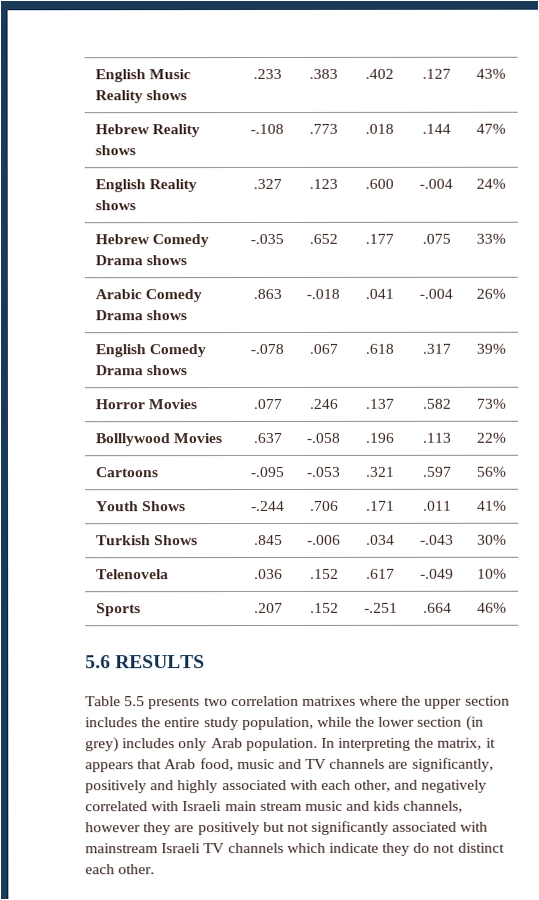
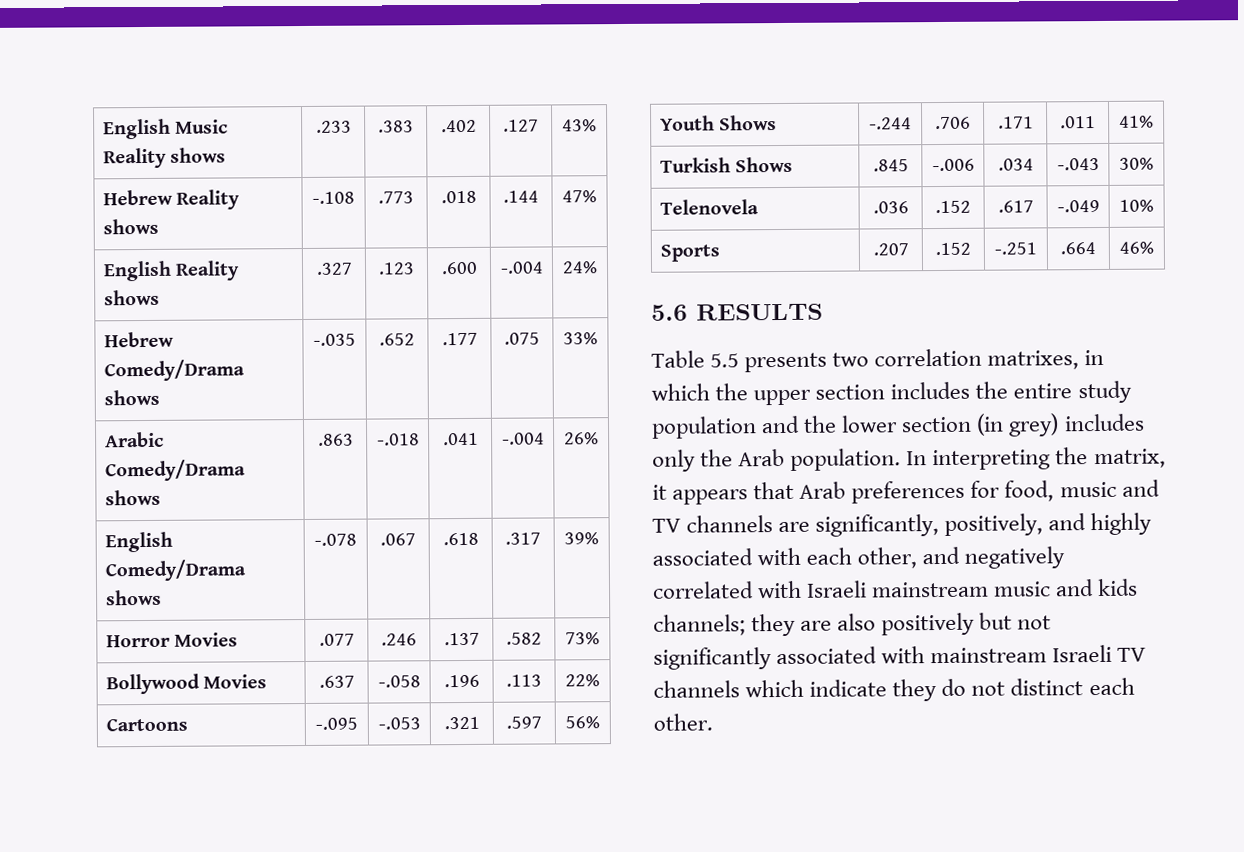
- Hebrew Comedy Drama shows | -.035 | .652 | .177 | .075 | 33%
+ Hebrew Comedy/Drama shows | -.035 | .652 | .177 | .075 | 33%
- Arabic Comedy Drama shows | .863 | -.018 | .041 | -.004 | 26%
+ Arabic Comedy/Drama shows | .863 | -.018 | .041 | -.004 | 26%
- English Comedy Drama shows | -.078 | .067 | .618 | .317 | 39%
+ English Comedy/Drama shows | -.078 | .067 | .618 | .317 | 39%
- Bolllywood Movies | .637 | -.058 | .196 | .113 | 22%
+ Bollywood Movies | .637 | -.058 | .196 | .113 | 22%
- Table 5.5 presents two correlation matrixes where the upper section includes the entire study population, while the lower section (in grey) includes only Arab population.
+ Table 5.5 presents two correlation matrixes, in which the upper section includes the entire study population and the lower section (in grey) includes only the Arab population.
- In interpreting the matrix, it appears that Arab food, music and TV channels are significantly, positively and highly associated with each other, and negatively correlated with Israeli main stream music and kids channels, however they are positively but not significantly associated with mainstream Israeli TV channels which indicate they do not distinct each other.
+ In interpreting the matrix, it appears that Arab preferences for food, music and TV channels are significantly, positively, and highly associated with each other, and negatively correlated with Israeli mainstream music and kids channels; they are also positively but not significantly associated with mainstream Israeli TV channels which indicate they do not distinct each other.

